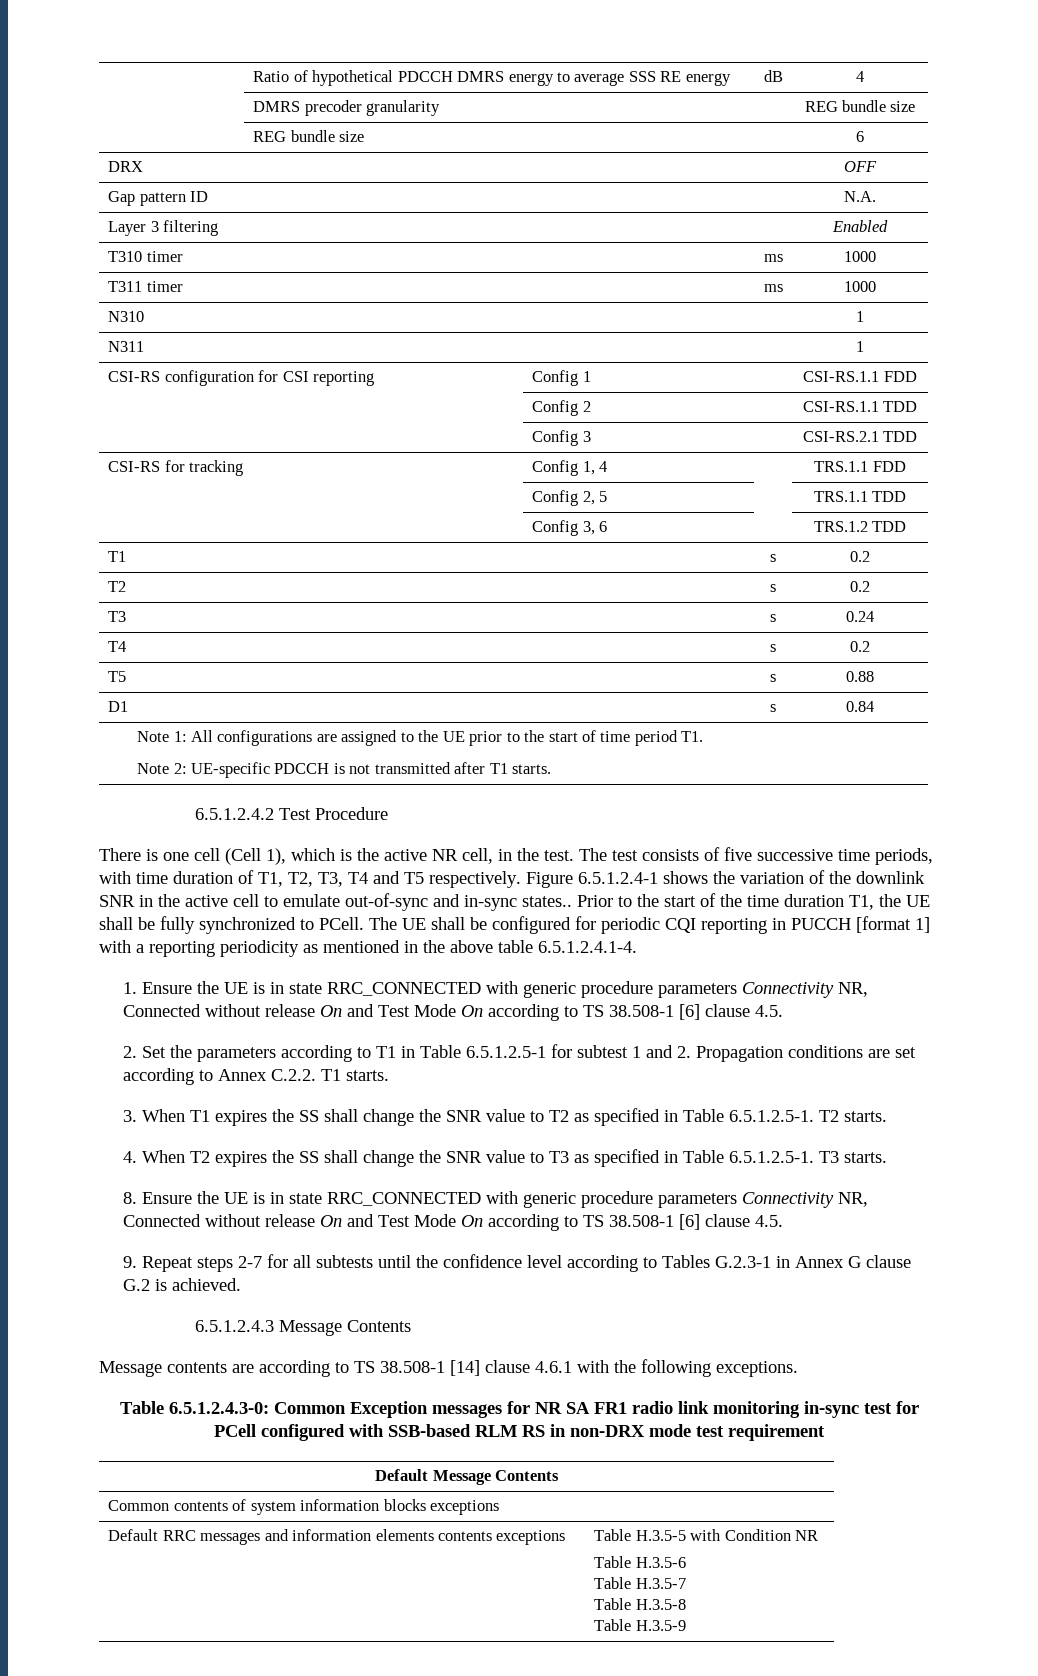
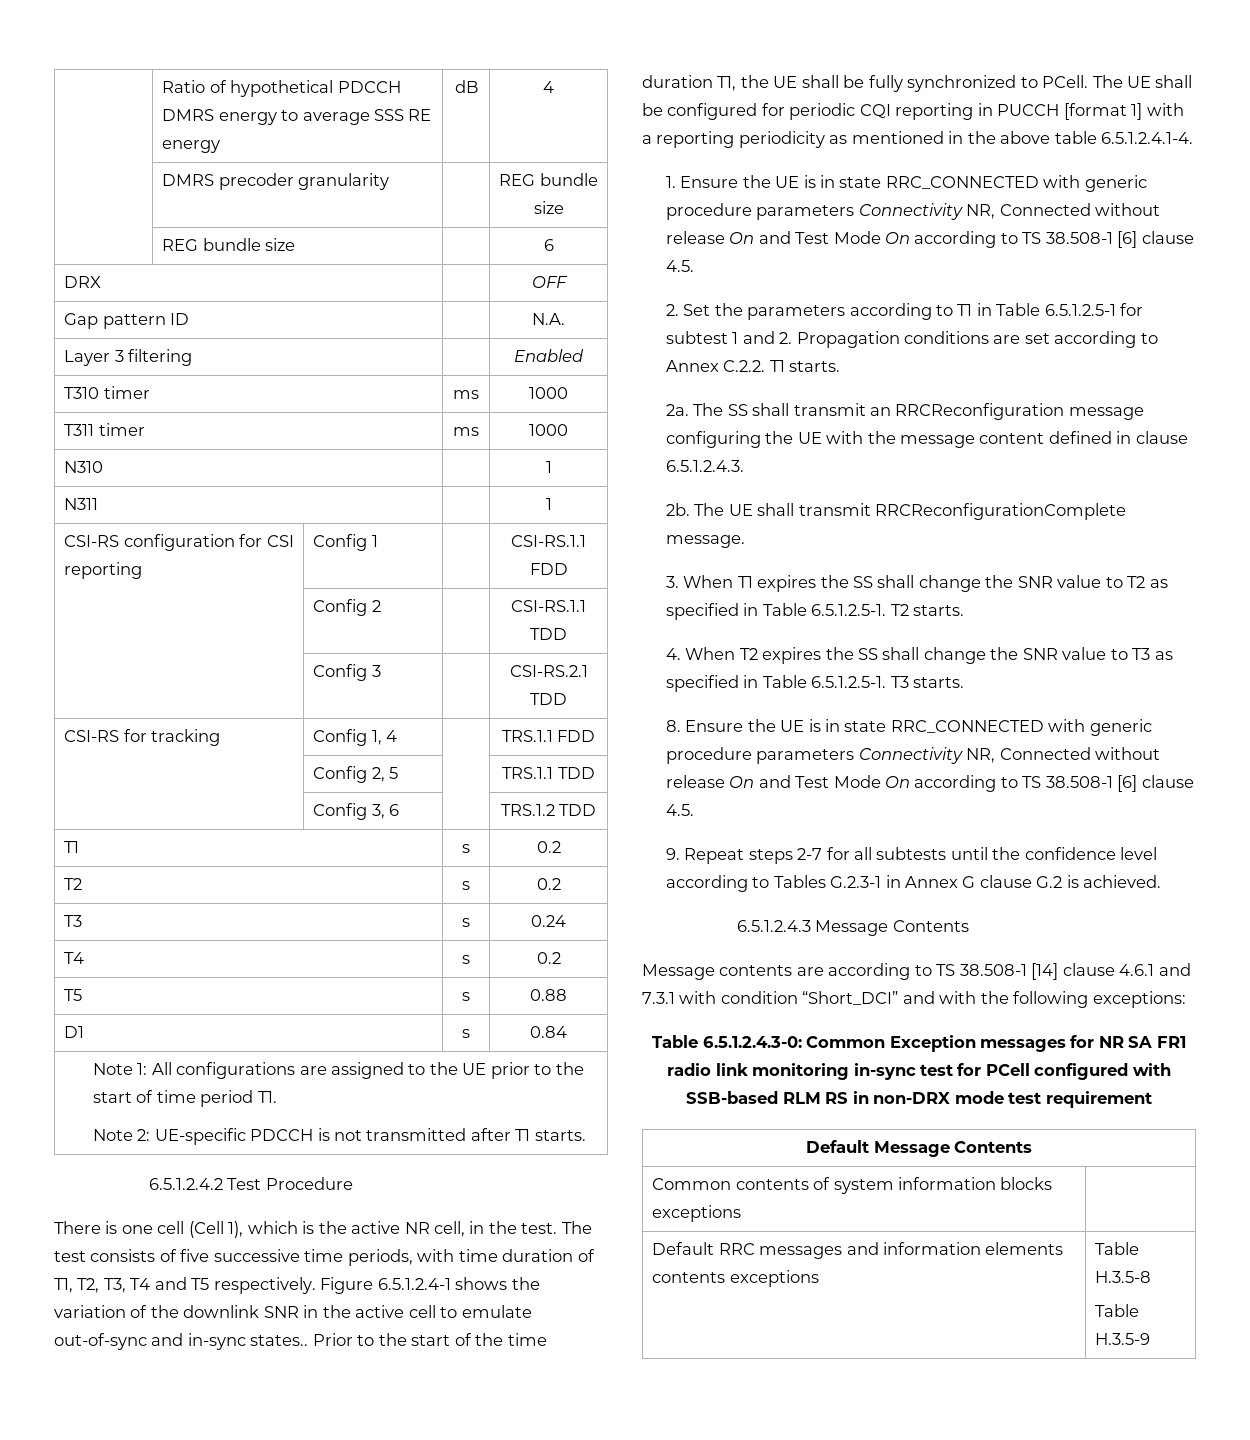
+ 2a. The SS shall transmit an RRCReconfiguration message configuring the UE with the message content defined in clause 6.5.1.2.4.3.
+ 2b. The UE shall transmit RRCReconfigurationComplete message.
- Message contents are according to TS 38.508-1 [14] clause 4.6.1 with the following exceptions.
+ Message contents are according to TS 38.508-1 [14] clause 4.6.1 and 7.3.1 with condition “Short_DCI” and with the following exceptions:
- Default RRC messages and information elements contents exceptions | Table H.3.5-5 with Condition NR
- Table H.3.5-6
- Table H.3.5-7
- Table H.3.5-8
+ Default RRC messages and information elements contents exceptions | Table H.3.5-8

